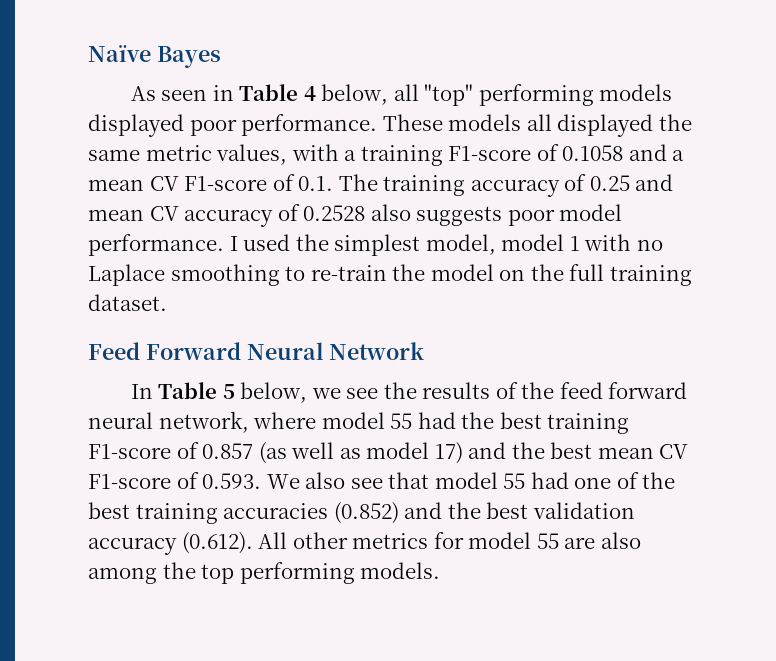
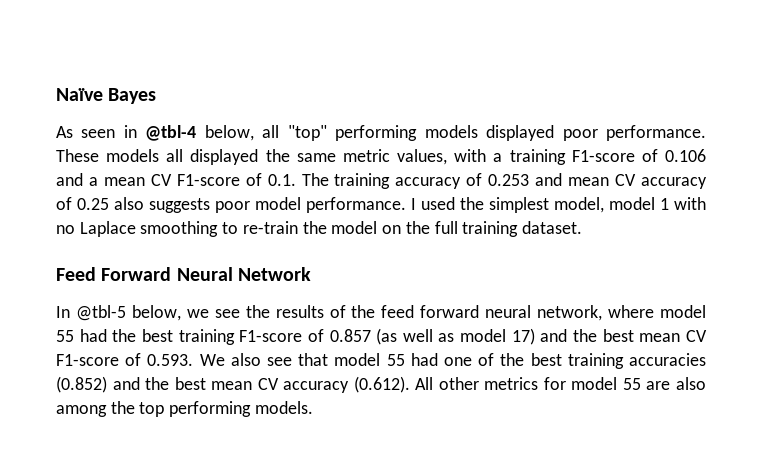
- As seen in Table 4 below, all "top" performing models displayed poor performance.
+ As seen in @tbl-4 below, all "top" performing models displayed poor performance.
- These models all displayed the same metric values, with a training F1-score of 0.1058 and a mean CV F1-score of 0.1. The training accuracy of 0.25 and mean CV accuracy of 0.2528 also suggests poor model performance.
+ These models all displayed the same metric values, with a training F1-score of 0.106 and a mean CV F1-score of 0.1. The training accuracy of 0.253 and mean CV accuracy of 0.25 also suggests poor model performance.
- In Table 5 below, we see the results of the feed forward neural network, where model 55 had the best training F1-score of 0.857 (as well as model 17) and the best mean CV F1-score of 0.593. We also see that model 55 had one of the best training accuracies (0.852) and the best validation accuracy (0.612). All other metrics for model 55 are also among the top performing models.
+ In @tbl-5 below, we see the results of the feed forward neural network, where model 55 had the best training F1-score of 0.857 (as well as model 17) and the best mean CV F1-score of 0.593. We also see that model 55 had one of the best training accuracies (0.852) and the best mean CV accuracy (0.612). All other metrics for model 55 are also among the top performing models.

